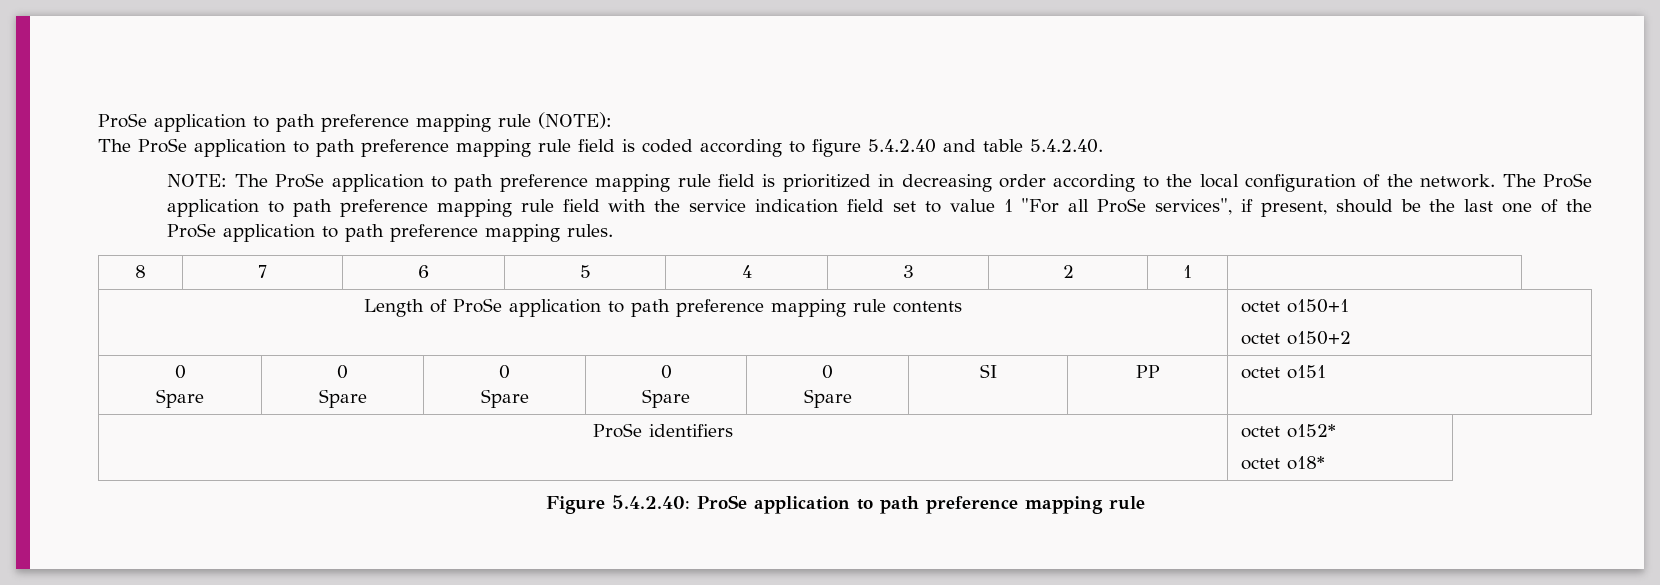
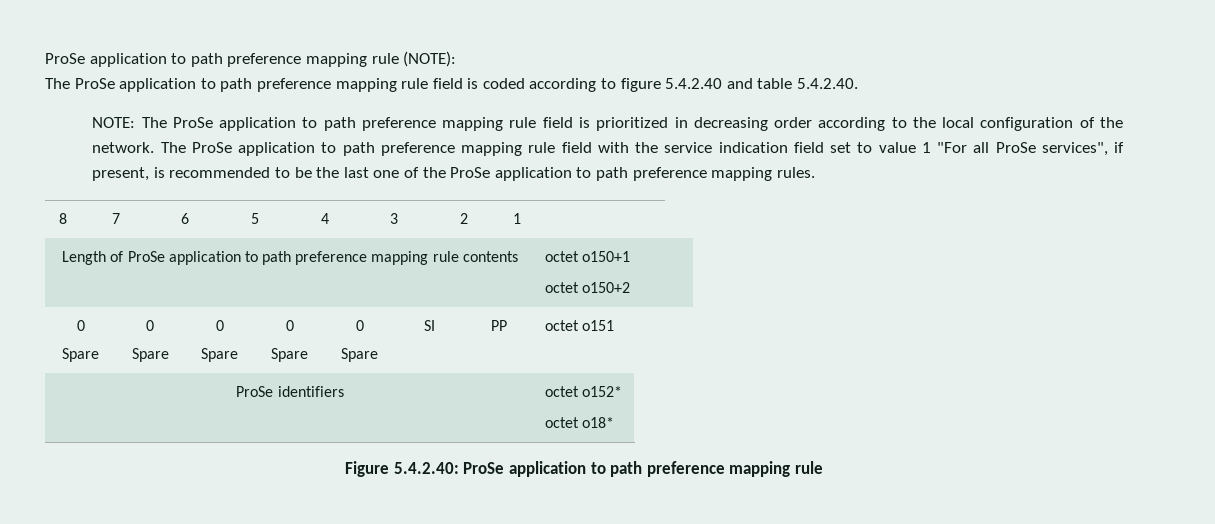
- The ProSe application to path preference mapping rule field with the service indication field set to value 1 "For all ProSe services", if present, should be the last one of the ProSe application to path preference mapping rules.
+ The ProSe application to path preference mapping rule field with the service indication field set to value 1 "For all ProSe services", if present, is recommended to be the last one of the ProSe application to path preference mapping rules.

